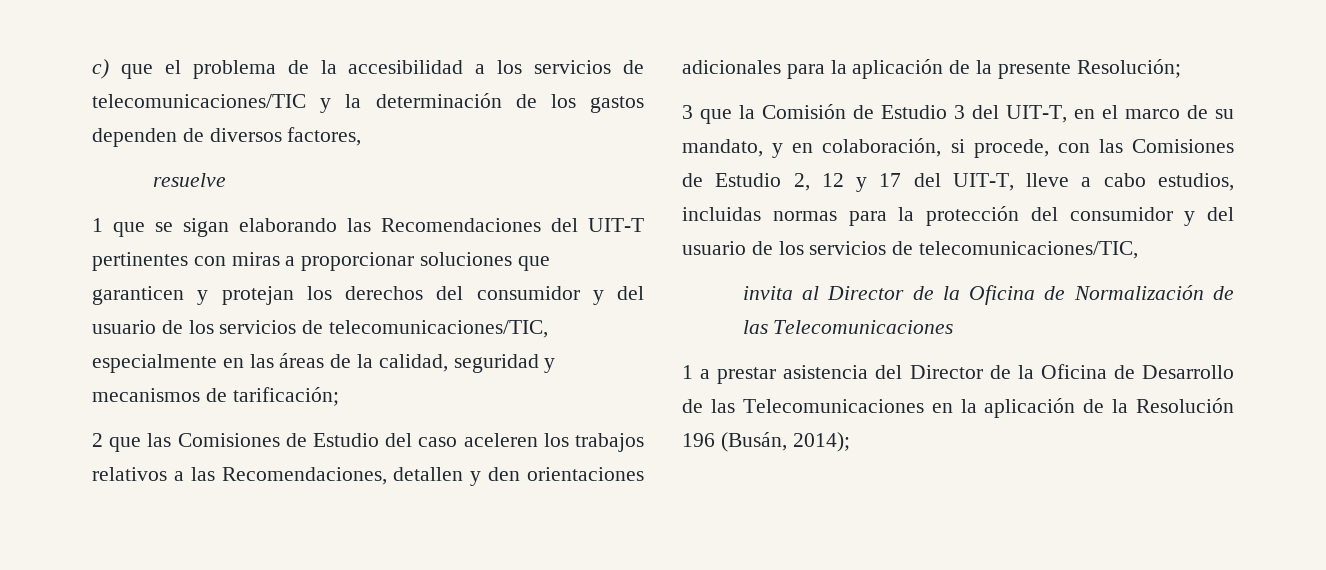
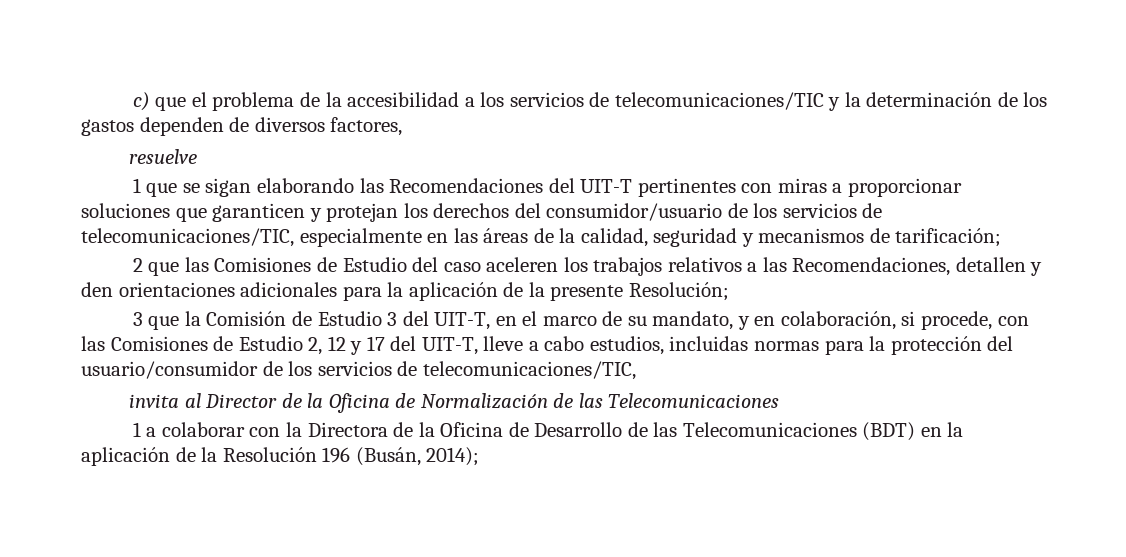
- 1 que se sigan elaborando las Recomendaciones del UIT-T pertinentes con miras a proporcionar soluciones que garanticen y protejan los derechos del consumidor y del usuario de los servicios de telecomunicaciones/TIC, especialmente en las áreas de la calidad, seguridad y mecanismos de tarificación;
+ 1 que se sigan elaborando las Recomendaciones del UIT-T pertinentes con miras a proporcionar soluciones que garanticen y protejan los derechos del consumidor/usuario de los servicios de telecomunicaciones/TIC, especialmente en las áreas de la calidad, seguridad y mecanismos de tarificación;
- 3 que la Comisión de Estudio 3 del UIT-T, en el marco de su mandato, y en colaboración, si procede, con las Comisiones de Estudio 2, 12 y 17 del UIT-T, lleve a cabo estudios, incluidas normas para la protección del consumidor y del usuario de los servicios de telecomunicaciones/TIC,
+ 3 que la Comisión de Estudio 3 del UIT-T, en el marco de su mandato, y en colaboración, si procede, con las Comisiones de Estudio 2, 12 y 17 del UIT-T, lleve a cabo estudios, incluidas normas para la protección del usuario/consumidor de los servicios de telecomunicaciones/TIC,
- 1 a prestar asistencia del Director de la Oficina de Desarrollo de las Telecomunicaciones en la aplicación de la Resolución 196 (Busán, 2014);
+ 1 a colaborar con la Directora de la Oficina de Desarrollo de las Telecomunicaciones (BDT) en la aplicación de la Resolución 196 (Busán, 2014);

